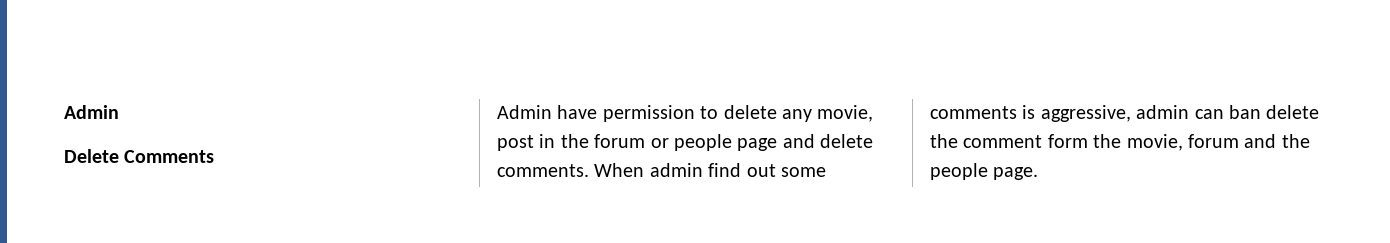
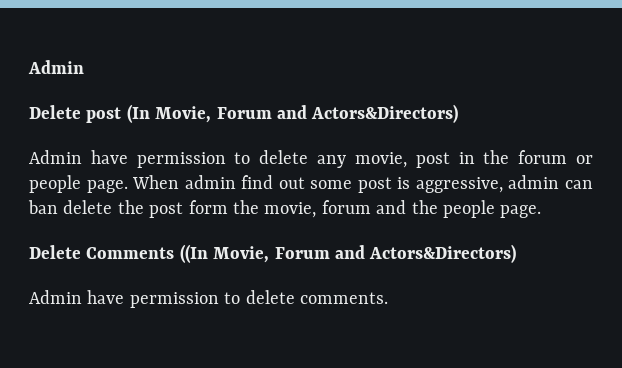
- Delete Comments
+ Delete post (In Movie, Forum and Actors&Directors)
- Admin have permission to delete any movie, post in the forum or people page and delete comments.
+ Admin have permission to delete any movie, post in the forum or people page.
- When admin find out some comments is aggressive, admin can ban delete the comment form the movie, forum and the people page.
+ When admin find out some post is aggressive, admin can ban delete the post form the movie, forum and the people page.
+ Delete Comments ((In Movie, Forum and Actors&Directors)
+ Admin have permission to delete comments.

